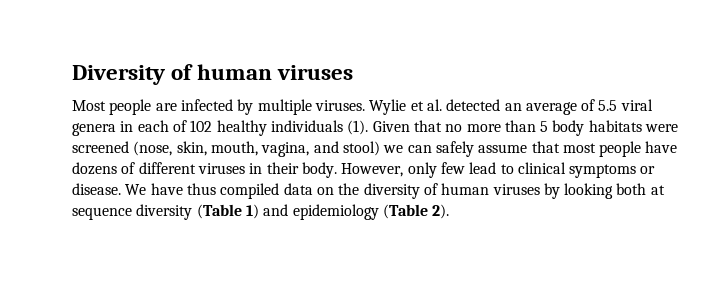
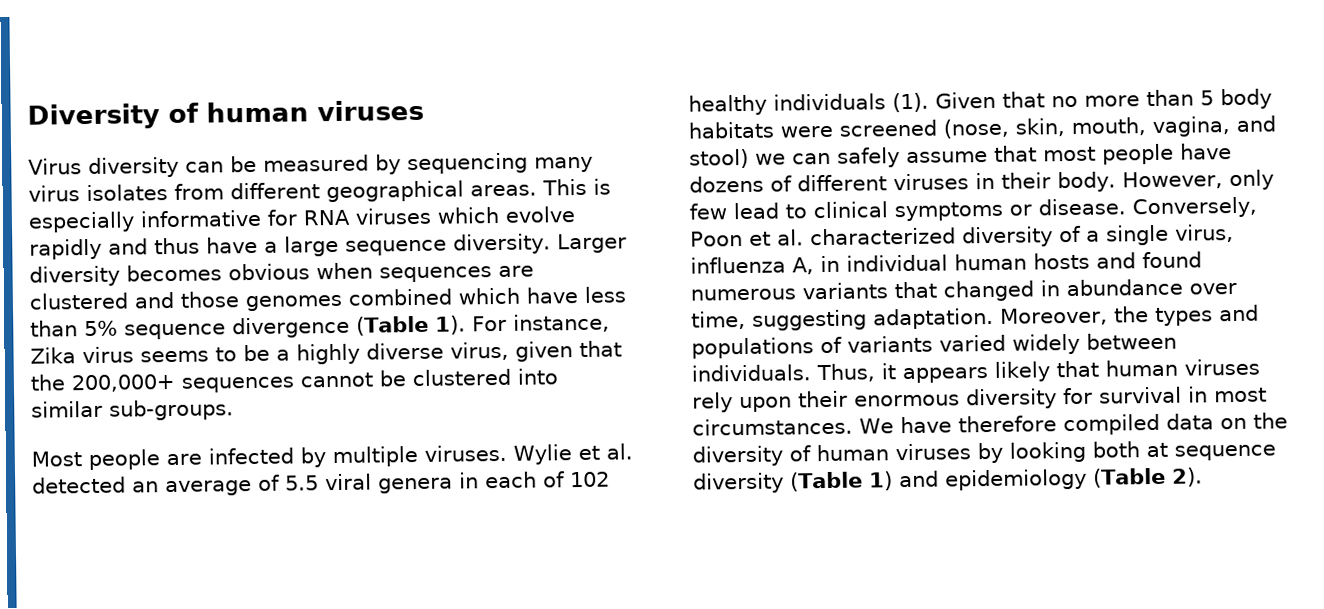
+ Virus diversity can be measured by sequencing many virus isolates from different geographical areas. This is especially informative for RNA viruses which evolve rapidly and thus have a large sequence diversity. Larger diversity becomes obvious when sequences are clustered and those genomes combined which have less than 5% sequence divergence (Table 1). For instance, Zika virus seems to be a highly diverse virus, given that the 200,000+ sequences cannot be clustered into similar sub-groups.
+ Conversely, Poon et al. characterized diversity of a single virus, influenza A, in individual human hosts and found numerous variants that changed in abundance over time, suggesting adaptation. Moreover, the types and populations of variants varied widely between individuals. Thus, it appears likely that human viruses rely upon their enormous diversity for survival in most circumstances.
- We have thus compiled data on the diversity of human viruses by looking both at sequence diversity (Table 1) and epidemiology (Table 2).
+ We have therefore compiled data on the diversity of human viruses by looking both at sequence diversity (Table 1) and epidemiology (Table 2).

